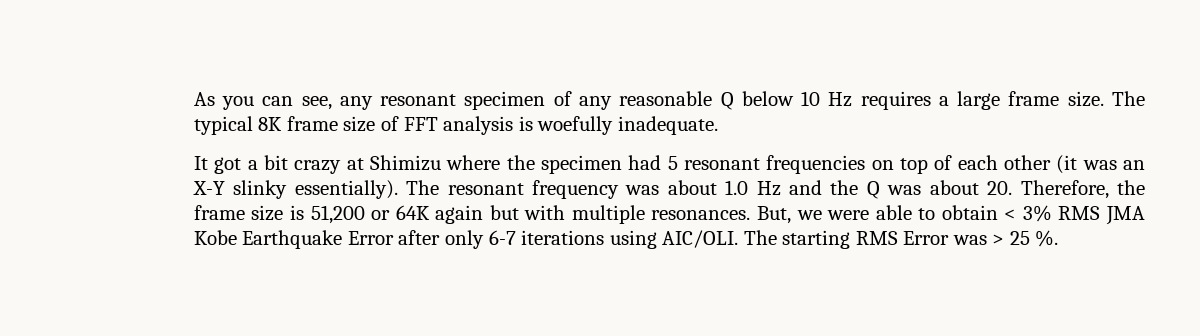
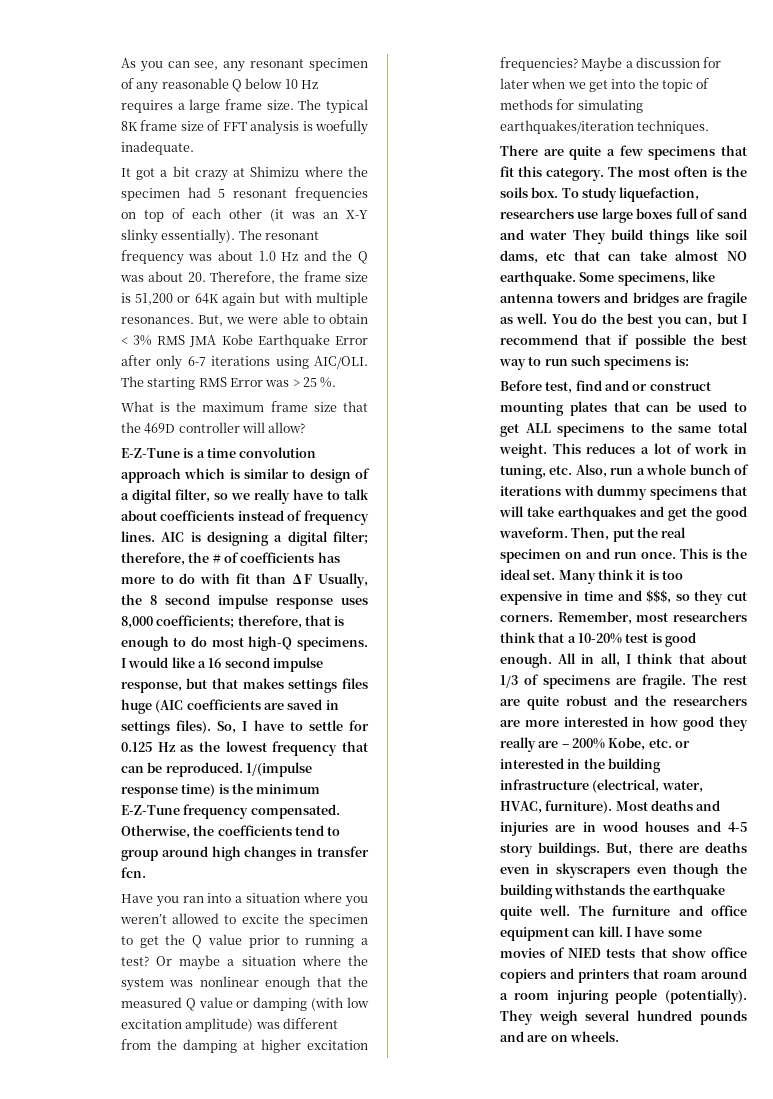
+ What is the maximum frame size that the 469D controller will allow?
+ E-Z-Tune is a time convolution approach which is similar to design of a digital filter, so we really have to talk about coefficients instead of frequency lines. AIC is designing a digital filter; therefore, the # of coefficients has more to do with fit than ∆F Usually, the 8 second impulse response uses 8,000 coefficients; therefore, that is enough to do most high-Q specimens. I would like a 16 second impulse response, but that makes settings files huge (AIC coefficients are saved in settings files). So, I have to settle for 0.125 Hz as the lowest frequency that can be reproduced. 1/(impulse response time) is the minimum E-Z-Tune frequency compensated. Otherwise, the coefficients tend to group around high changes in transfer fcn.
+ Have you ran into a situation where you weren’t allowed to excite the specimen to get the Q value prior to running a test? Or maybe a situation where the system was nonlinear enough that the measured Q value or damping (with low excitation amplitude) was different from the damping at higher excitation frequencies? Maybe a discussion for later when we get into the topic of methods for simulating earthquakes/iteration techniques.
+ There are quite a few specimens that fit this category. The most often is the soils box. To study liquefaction, researchers use large boxes full of sand and water They build things like soil dams, etc that can take almost NO earthquake. Some specimens, like antenna towers and bridges are fragile as well. You do the best you can, but I recommend that if possible the best way to run such specimens is:
+ Before test, find and or construct mounting plates that can be used to get ALL specimens to the same total weight. This reduces a lot of work in tuning, etc. Also, run a whole bunch of iterations with dummy specimens that will take earthquakes and get the good waveform. Then, put the real specimen on and run once. This is the ideal set. Many think it is too expensive in time and $$$, so they cut corners. Remember, most researchers think that a 10-20% test is good enough. All in all, I think that about 1/3 of specimens are fragile. The rest are quite robust and the researchers are more interested in how good they really are – 200% Kobe, etc. or interested in the building infrastructure (electrical, water, HVAC, furniture). Most deaths and injuries are in wood houses and 4-5 story buildings. But, there are deaths even in skyscrapers even though the building withstands the earthquake quite well. The furniture and office equipment can kill. I have some movies of NIED tests that show office copiers and printers that roam around a room injuring people (potentially). They weigh several hundred pounds and are on wheels.

